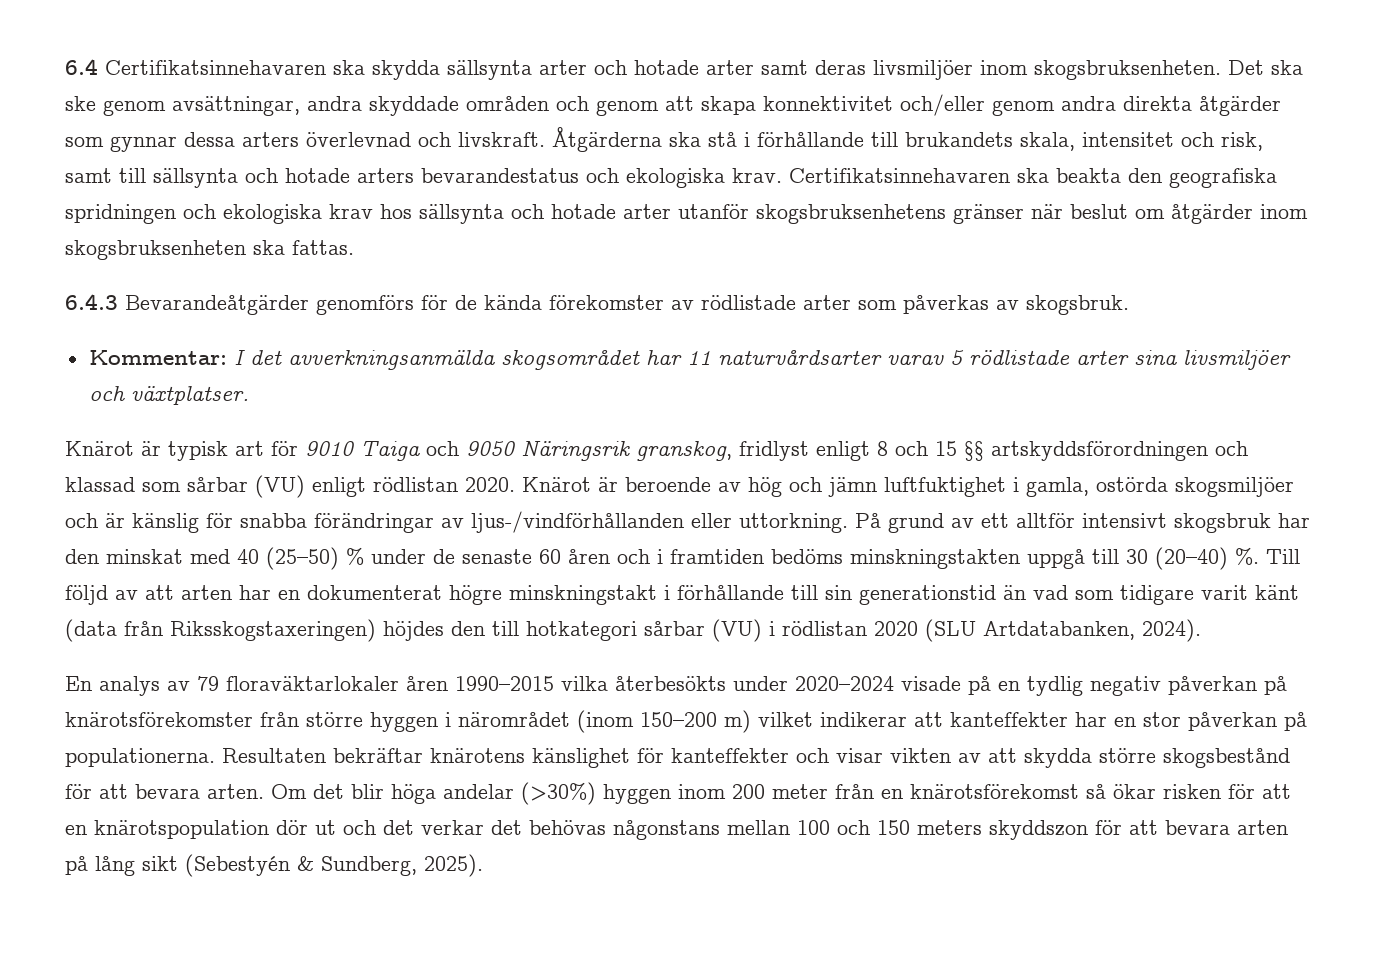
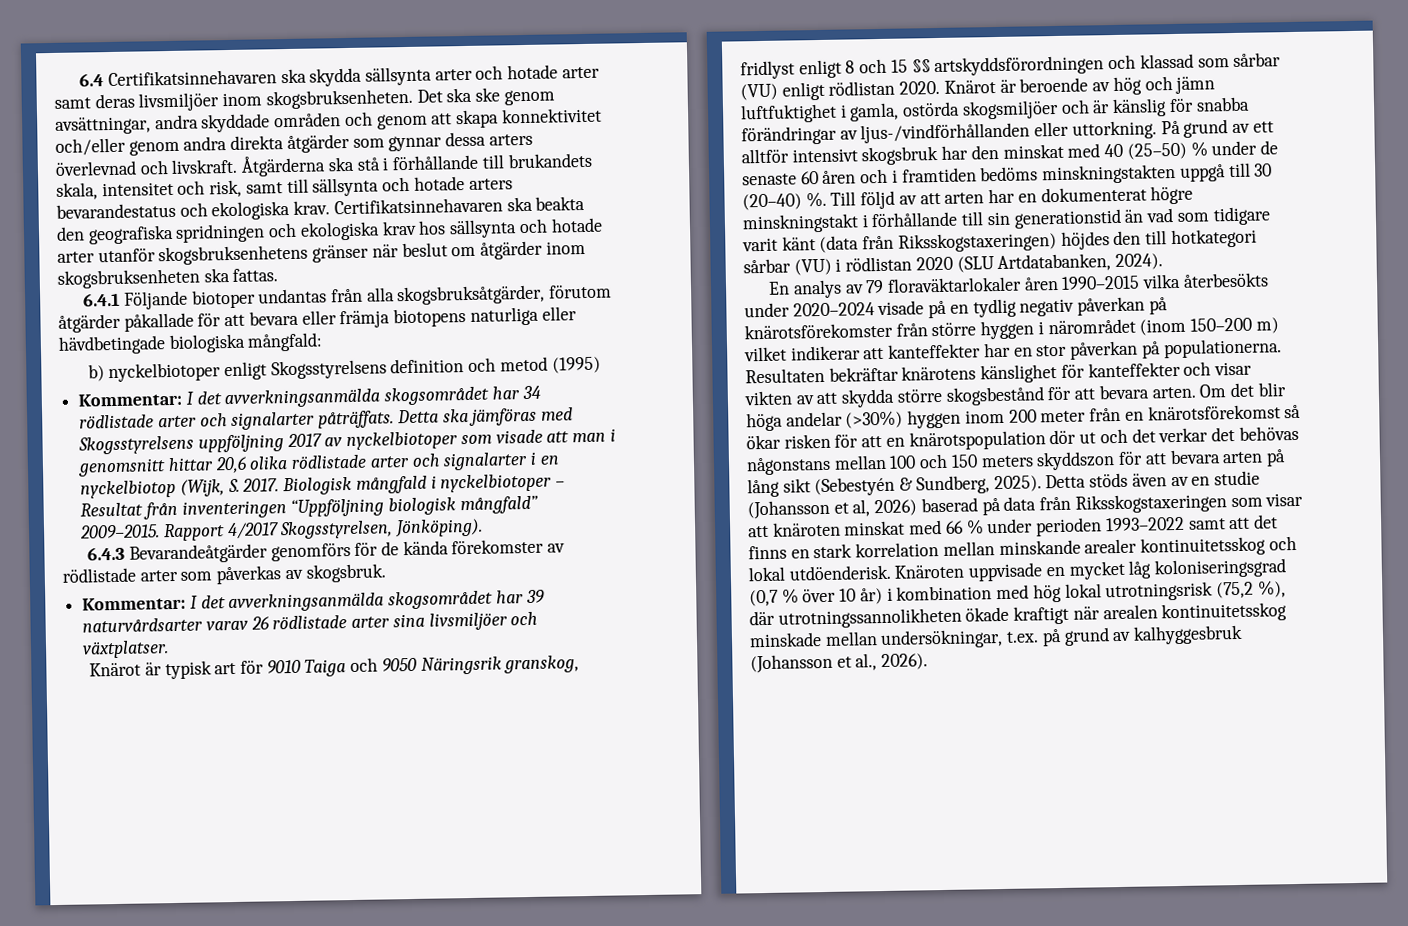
+ 6.4.1 Följande biotoper undantas från alla skogsbruksåtgärder, förutom åtgärder påkallade för att bevara eller främja biotopens naturliga eller hävdbetingade biologiska mångfald:
+ b) nyckelbiotoper enligt Skogsstyrelsens definition och metod (1995)
+ Kommentar: I det avverkningsanmälda skogsområdet har 34 rödlistade arter och signalarter påträffats. Detta ska jämföras med Skogsstyrelsens uppföljning 2017 av nyckelbiotoper som visade att man i genomsnitt hittar 20,6 olika rödlistade arter och signalarter i en nyckelbiotop (Wijk, S. 2017. Biologisk mångfald i nyckelbiotoper – Resultat från inventeringen “Uppföljning biologisk mångfald” 2009–2015. Rapport 4/2017 Skogsstyrelsen, Jönköping).
- Kommentar: I det avverkningsanmälda skogsområdet har 11 naturvårdsarter varav 5 rödlistade arter sina livsmiljöer och växtplatser.
+ Kommentar: I det avverkningsanmälda skogsområdet har 39 naturvårdsarter varav 26 rödlistade arter sina livsmiljöer och växtplatser.
+ Detta stöds även av en studie (Johansson et al, 2026) baserad på data från Riksskogstaxeringen som visar att knäroten minskat med 66 % under perioden 1993–2022 samt att det finns en stark korrelation mellan minskande arealer kontinuitetsskog och lokal utdöenderisk. Knäroten uppvisade en mycket låg koloniseringsgrad (0,7 % över 10 år) i kombination med hög lokal utrotningsrisk (75,2 %), där utrotningssannolikheten ökade kraftigt när arealen kontinuitetsskog minskade mellan undersökningar, t.ex. på grund av kalhyggesbruk (Johansson et al., 2026).

